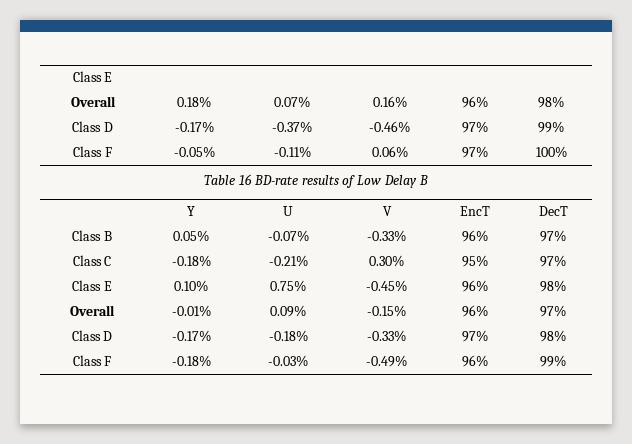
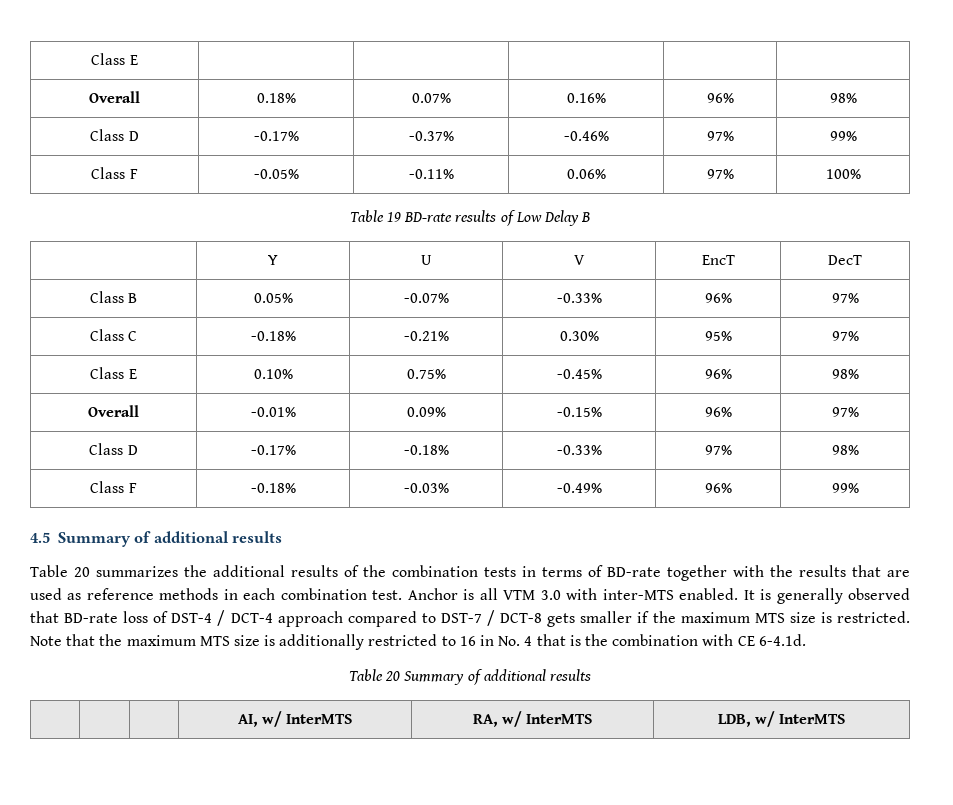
- Table 16 BD-rate results of Low Delay B
+ Table 19 BD-rate results of Low Delay B
+ 4.5 Summary of additional results
+ Table 20 summarizes the additional results of the combination tests in terms of BD-rate together with the results that are used as reference methods in each combination test. Anchor is all VTM 3.0 with inter-MTS enabled. It is generally observed that BD-rate loss of DST-4 / DCT-4 approach compared to DST-7 / DCT-8 gets smaller if the maximum MTS size is restricted. Note that the maximum MTS size is additionally restricted to 16 in No. 4 that is the combination with CE 6-4.1d.
+ Table 20 Summary of additional results
+ | | | AI, w/ InterMTS | RA, w/ InterMTS | LDB, w/ InterMTS

